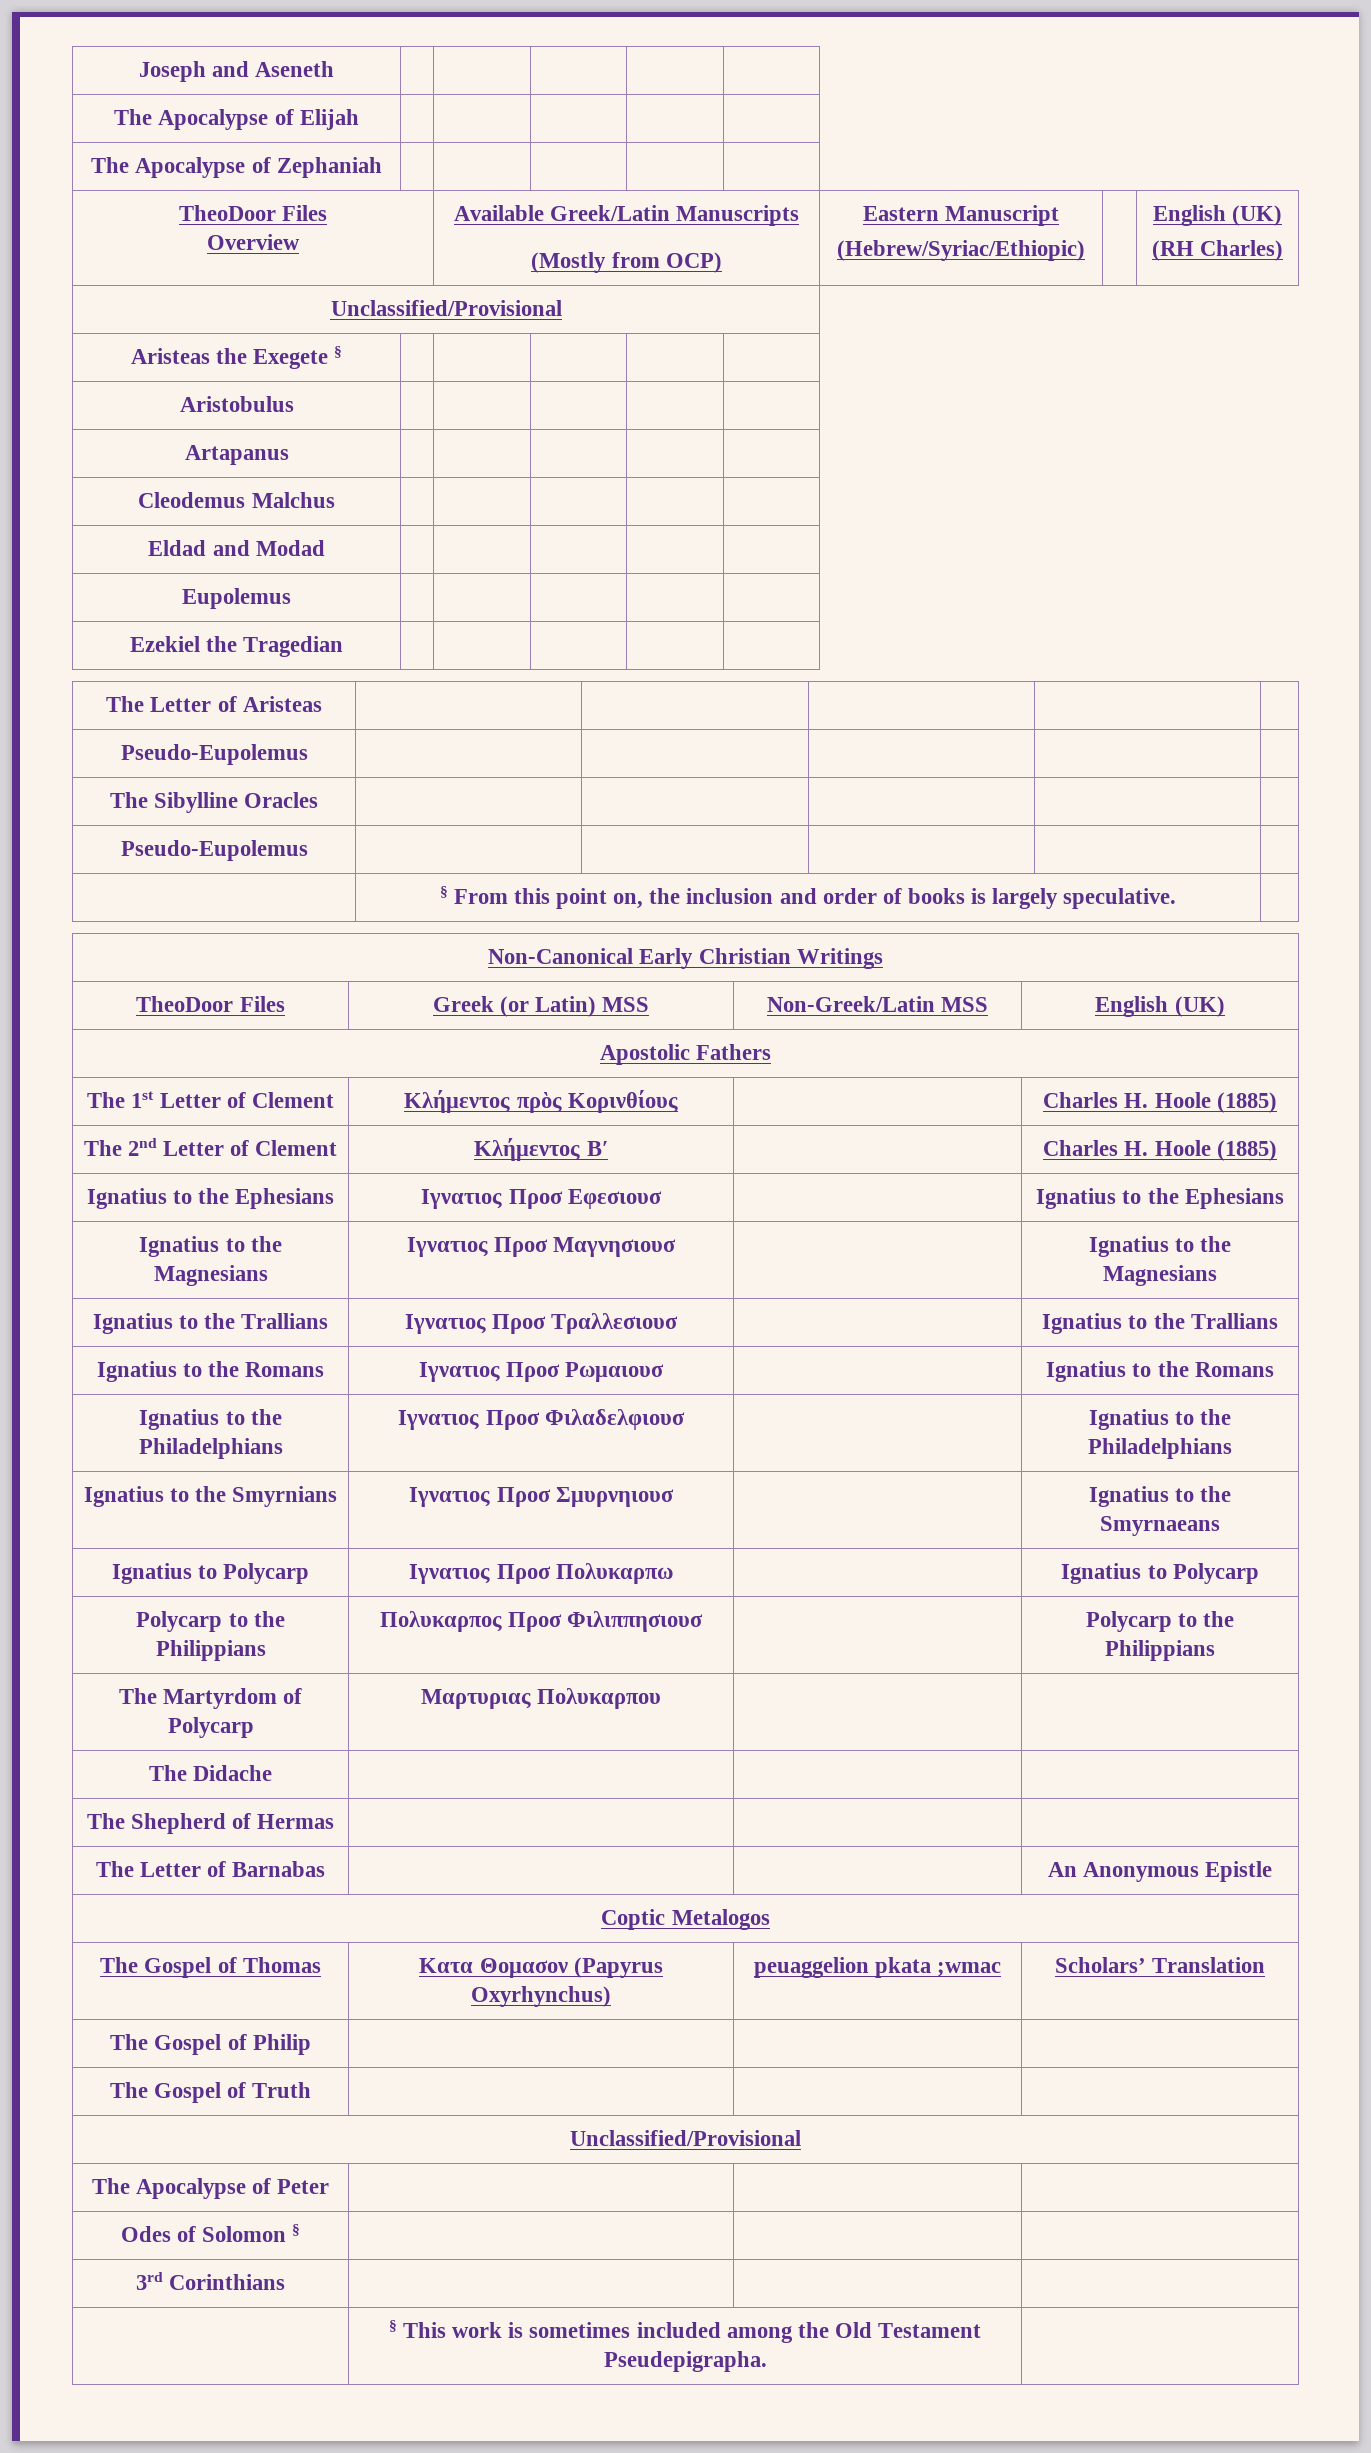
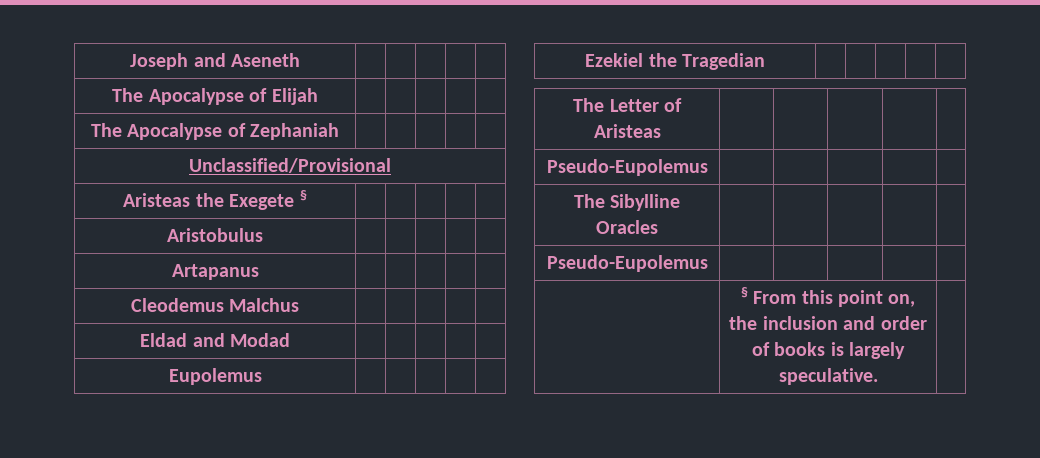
  The Apocalypse of Zephaniah | | | | |
- TheoDoor Files
- Overview | Available Greek/Latin Manuscripts
- (Mostly from OCP) | Eastern Manuscript
- (Hebrew/Syriac/Ethiopic) | | English (UK)
- (RH Charles)
- Non-Canonical Early Christian Writings
- TheoDoor Files | Greek (or Latin) MSS | Non-Greek/Latin MSS | English (UK)
- Apostolic Fathers
- The 1st Letter of Clement | Κλήμεντος πρὸς Κορινθίους | | Charles H. Hoole (1885)
- The 2nd Letter of Clement | Κλήμεντος Βʹ | | Charles H. Hoole (1885)
- Ignatius to the Ephesians | Ιγνατιος Προσ Εφεσιουσ | | Ignatius to the Ephesians
- Ignatius to the Magnesians | Ιγνατιος Προσ Μαγνησιουσ | | Ignatius to the Magnesians
- Ignatius to the Trallians | Ιγνατιος Προσ Τραλλεσιουσ | | Ignatius to the Trallians
- Ignatius to the Romans | Ιγνατιος Προσ Ρωμαιουσ | | Ignatius to the Romans
- Ignatius to the Philadelphians | Ιγνατιος Προσ Φιλαδελφιουσ | | Ignatius to the Philadelphians
- Ignatius to the Smyrnians | Ιγνατιος Προσ Σμυρνηιουσ | | Ignatius to the Smyrnaeans
- Ignatius to Polycarp | Ιγνατιος Προσ Πολυκαρπω | | Ignatius to Polycarp
- Polycarp to the Philippians | Πολυκαρπος Προσ Φιλιππησιουσ | | Polycarp to the Philippians
- The Martyrdom of Polycarp | Μαρτυριας Πολυκαρπου | |
- The Didache | | |
- The Shepherd of Hermas | | |
- The Letter of Barnabas | | | An Anonymous Epistle
- Coptic Metalogos
- The Gospel of Thomas | Κατα Θομασον (Papyrus Oxyrhynchus) | peuaggelion pkata ;wmac | Scholars’ Translation
- The Gospel of Philip | | |
- The Gospel of Truth | | |
- Unclassified/Provisional
- The Apocalypse of Peter | | |
- Odes of Solomon § | | |
- 3rd Corinthians | | |
- | § This work is sometimes included among the Old Testament Pseudepigrapha. |

